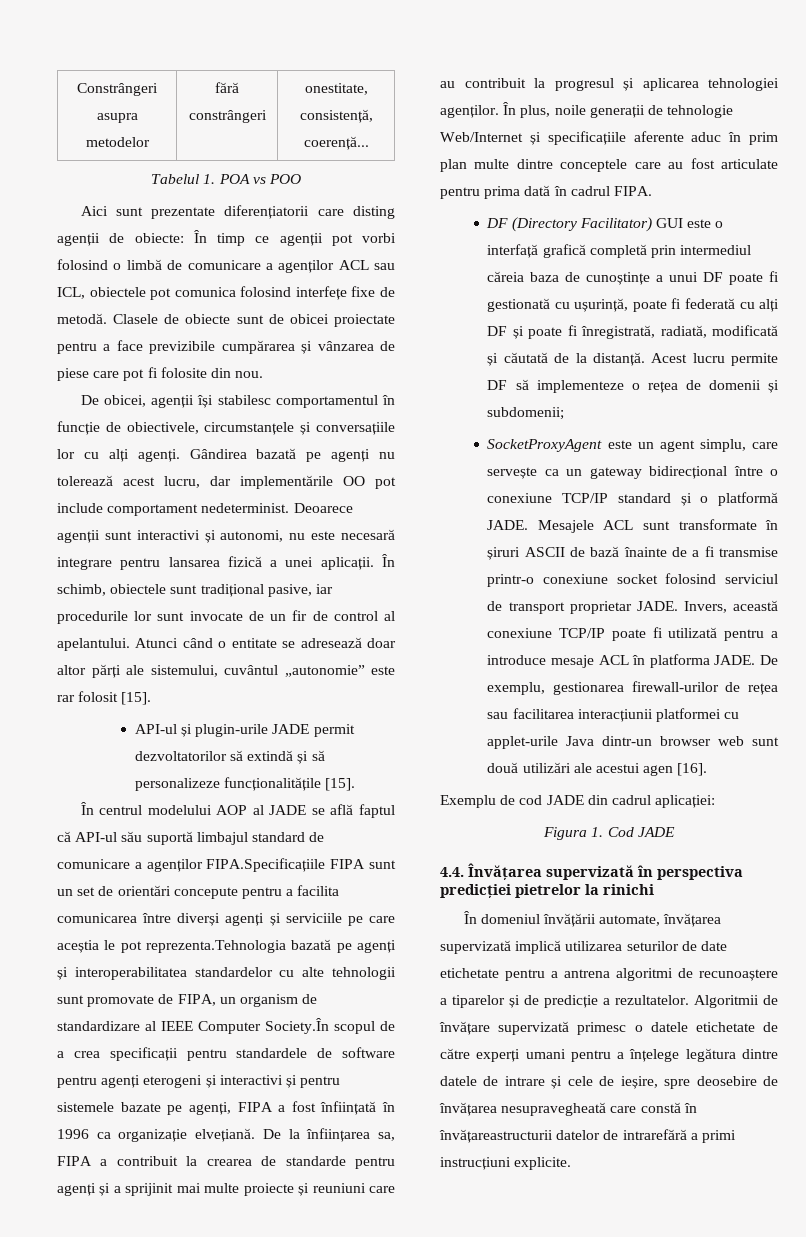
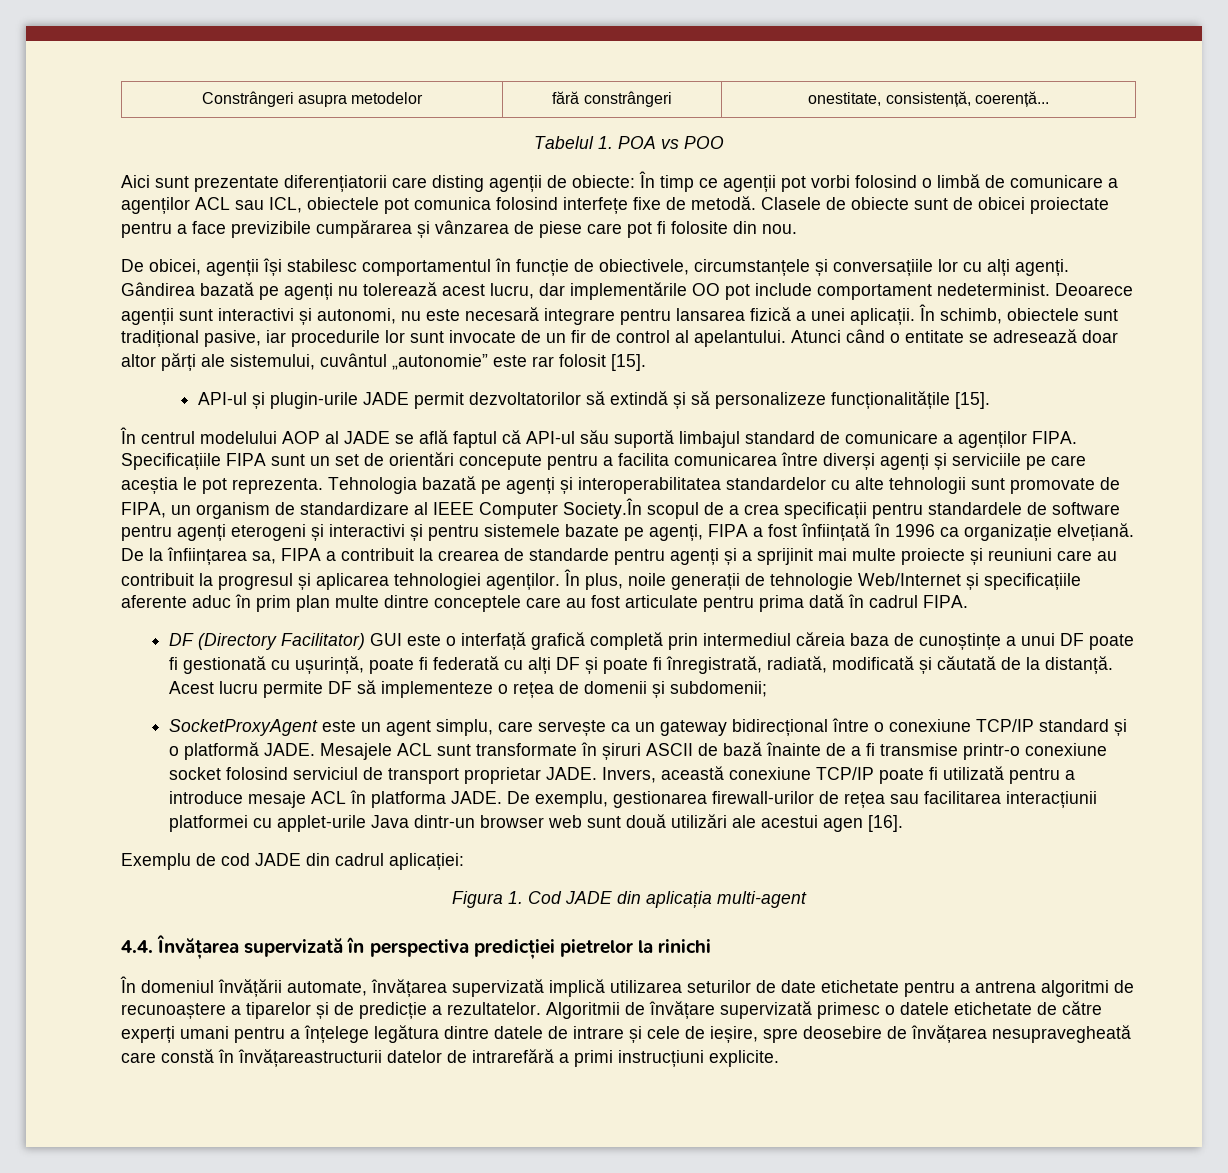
- În centrul modelului AOP al JADE se află faptul că API-ul său suportă limbajul standard de comunicare a agenților FIPA.Specificațiile FIPA sunt un set de orientări concepute pentru a facilita comunicarea între diverși agenți și serviciile pe care aceștia le pot reprezenta.Tehnologia bazată pe agenți și interoperabilitatea standardelor cu alte tehnologii sunt promovate de FIPA, un organism de standardizare al IEEE Computer Society.În scopul de a crea specificații pentru standardele de software pentru agenți eterogeni și interactivi și pentru sistemele bazate pe agenți, FIPA a fost înființată în 1996 ca organizație elvețiană.
+ În centrul modelului AOP al JADE se află faptul că API-ul său suportă limbajul standard de comunicare a agenților FIPA. Specificațiile FIPA sunt un set de orientări concepute pentru a facilita comunicarea între diverși agenți și serviciile pe care aceștia le pot reprezenta. Tehnologia bazată pe agenți și interoperabilitatea standardelor cu alte tehnologii sunt promovate de FIPA, un organism de standardizare al IEEE Computer Society.În scopul de a crea specificații pentru standardele de software pentru agenți eterogeni și interactivi și pentru sistemele bazate pe agenți, FIPA a fost înființată în 1996 ca organizație elvețiană.
- Figura 1. Cod JADE
+ Figura 1. Cod JADE din aplicația multi-agent

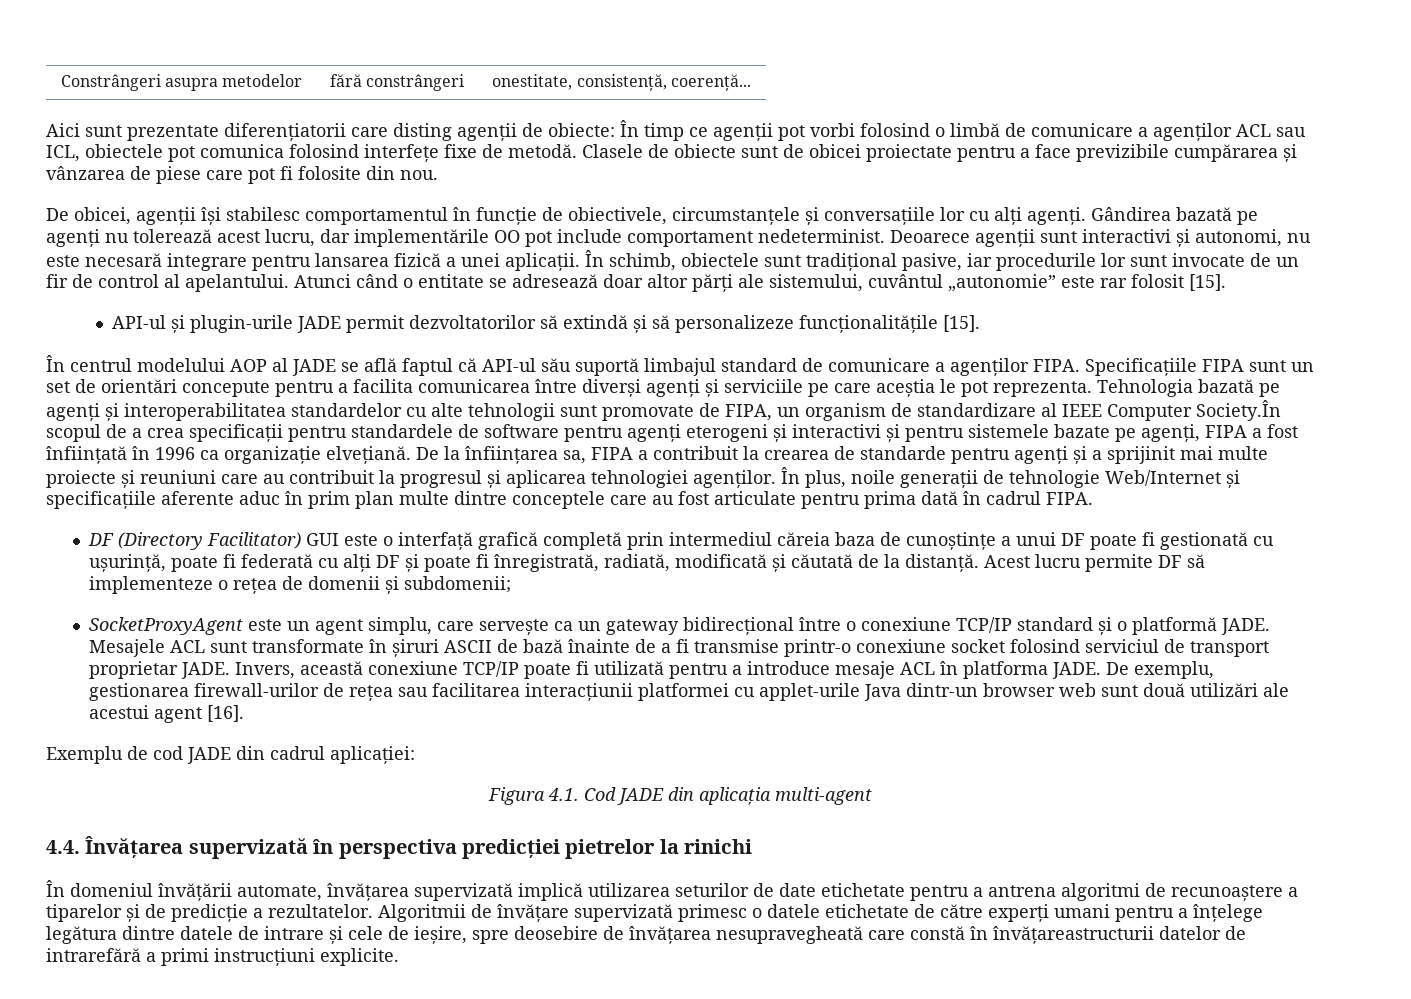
- Tabelul 1. POA vs POO
- De exemplu, gestionarea firewall-urilor de rețea sau facilitarea interacțiunii platformei cu applet-urile Java dintr-un browser web sunt două utilizări ale acestui agen [16].
+ De exemplu, gestionarea firewall-urilor de rețea sau facilitarea interacțiunii platformei cu applet-urile Java dintr-un browser web sunt două utilizări ale acestui agent [16].
- Figura 1. Cod JADE din aplicația multi-agent
+ Figura 4.1. Cod JADE din aplicația multi-agent

